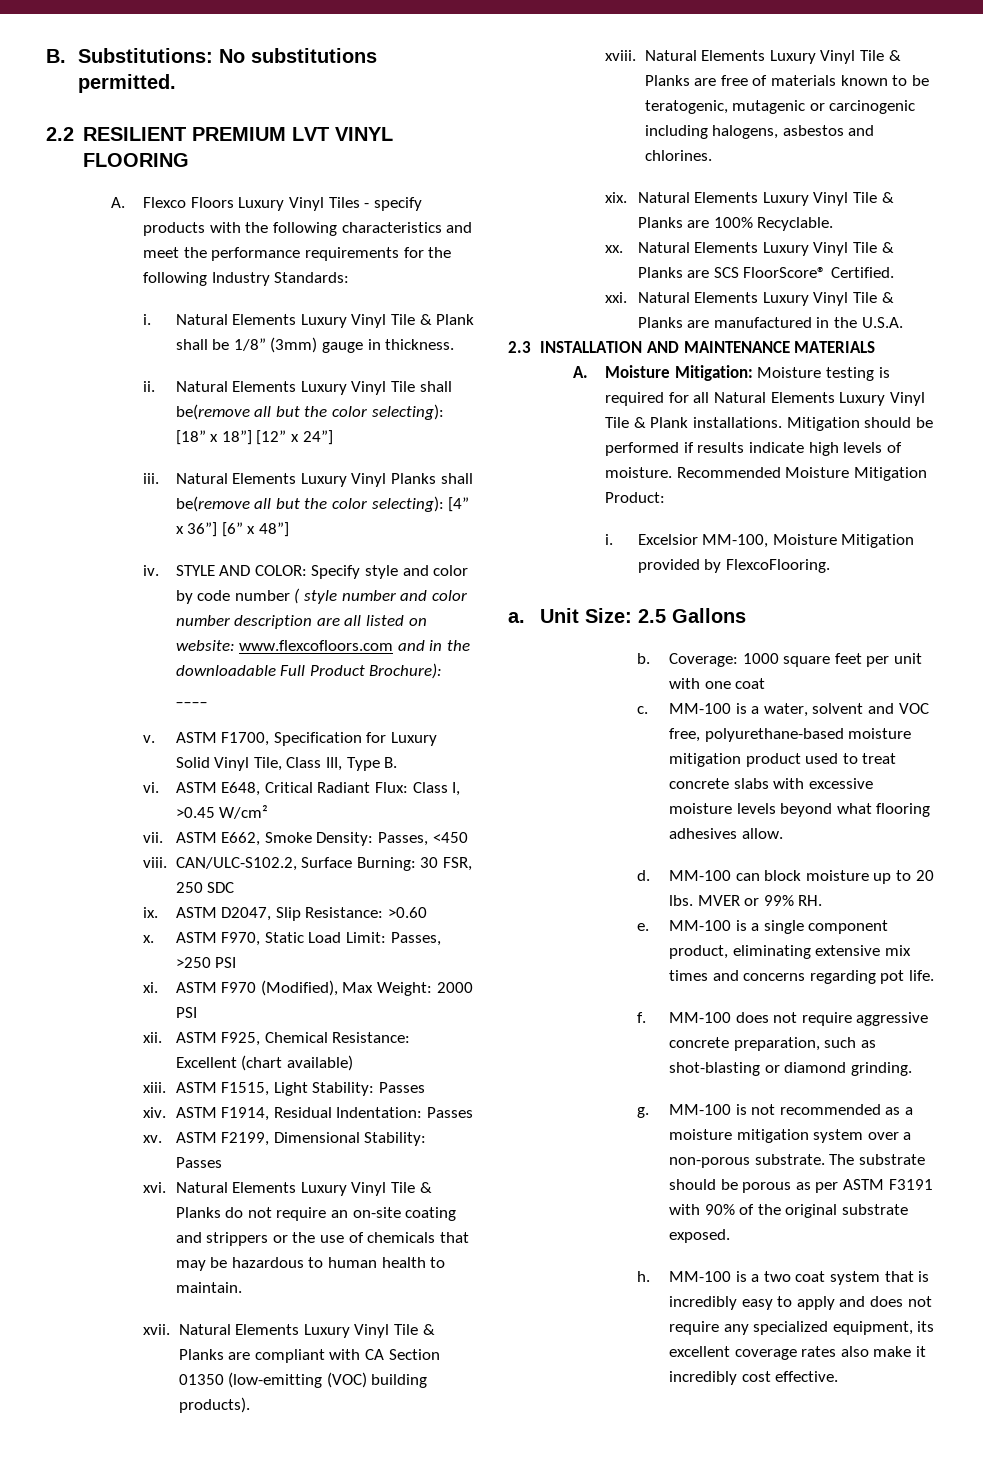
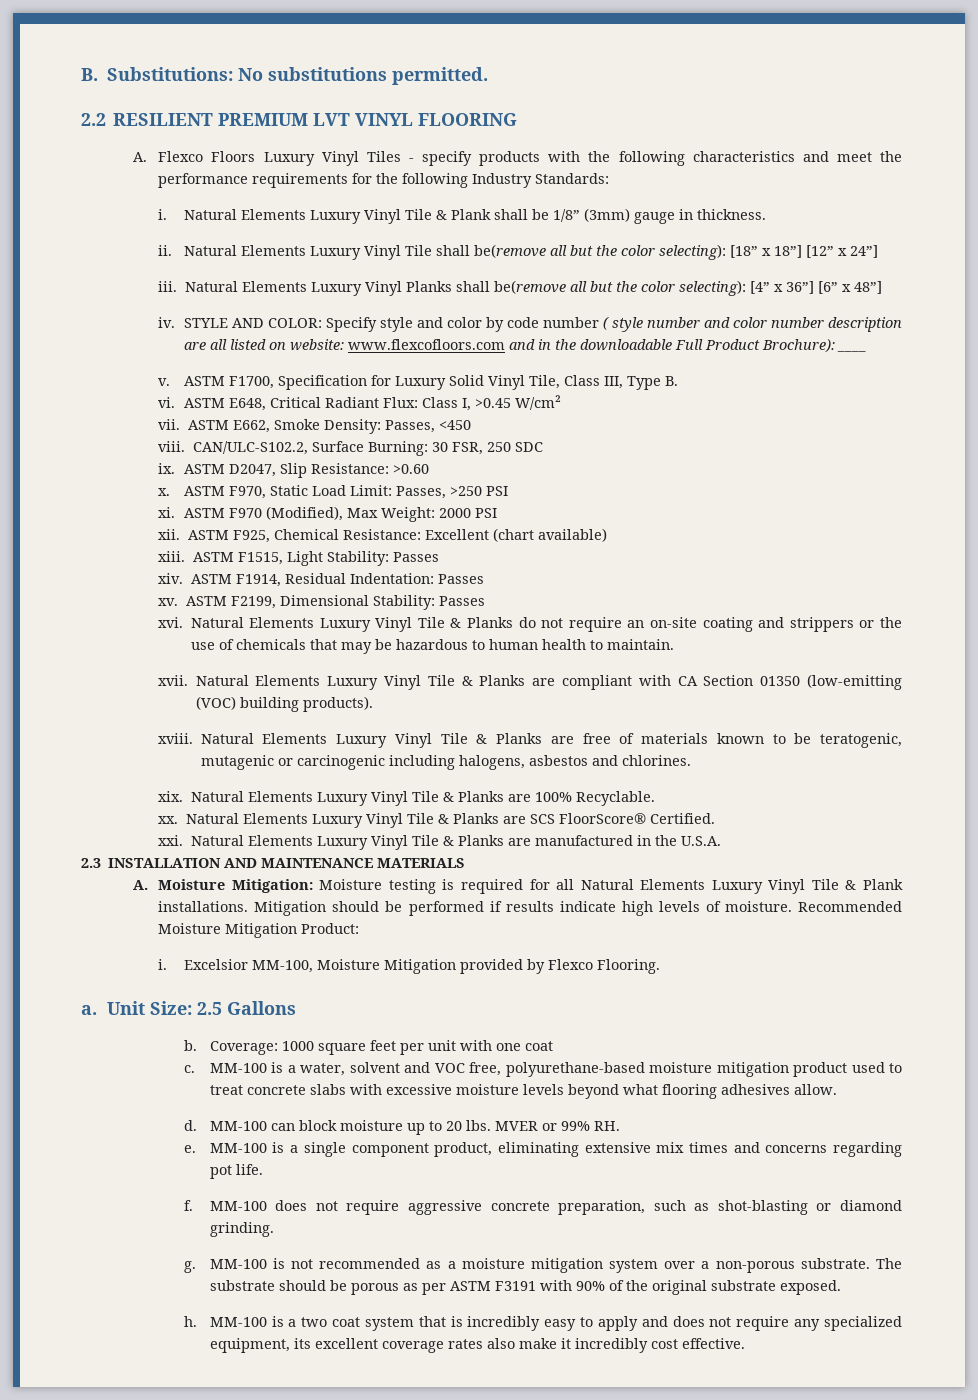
- Excelsior MM-100, Moisture Mitigation provided by FlexcoFlooring.
+ Excelsior MM-100, Moisture Mitigation provided by Flexco Flooring.

